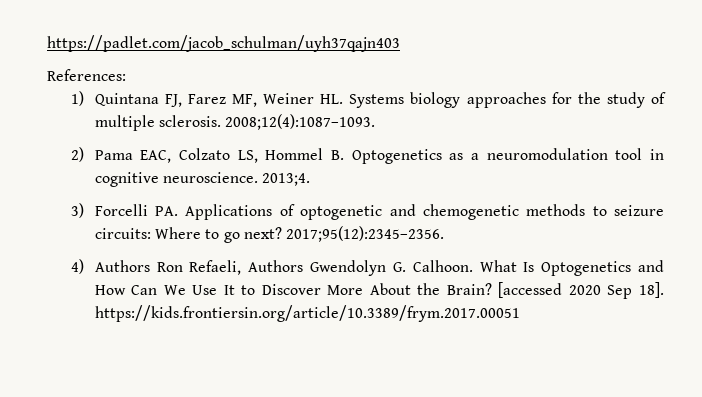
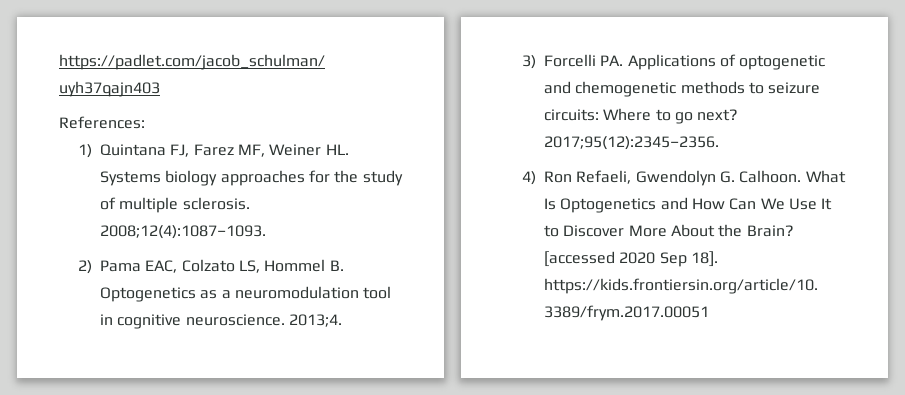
- 4) Authors Ron Refaeli, Authors Gwendolyn G. Calhoon.
+ 4) Ron Refaeli, Gwendolyn G. Calhoon.

